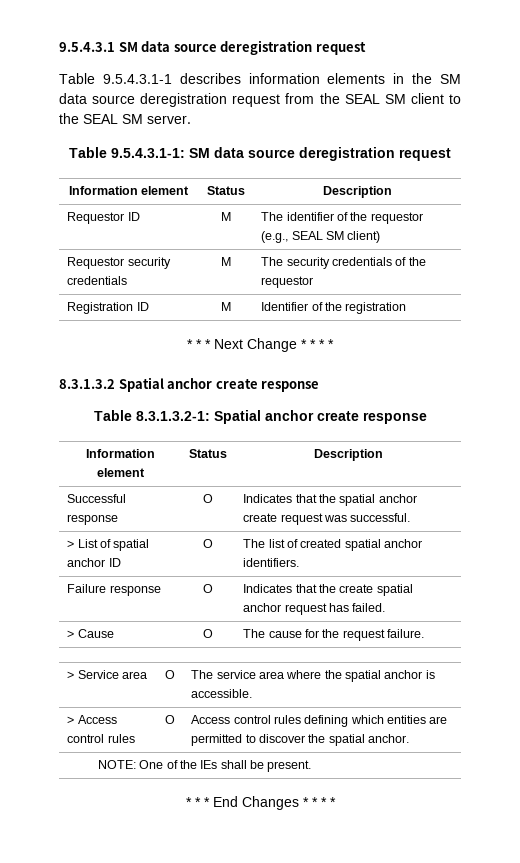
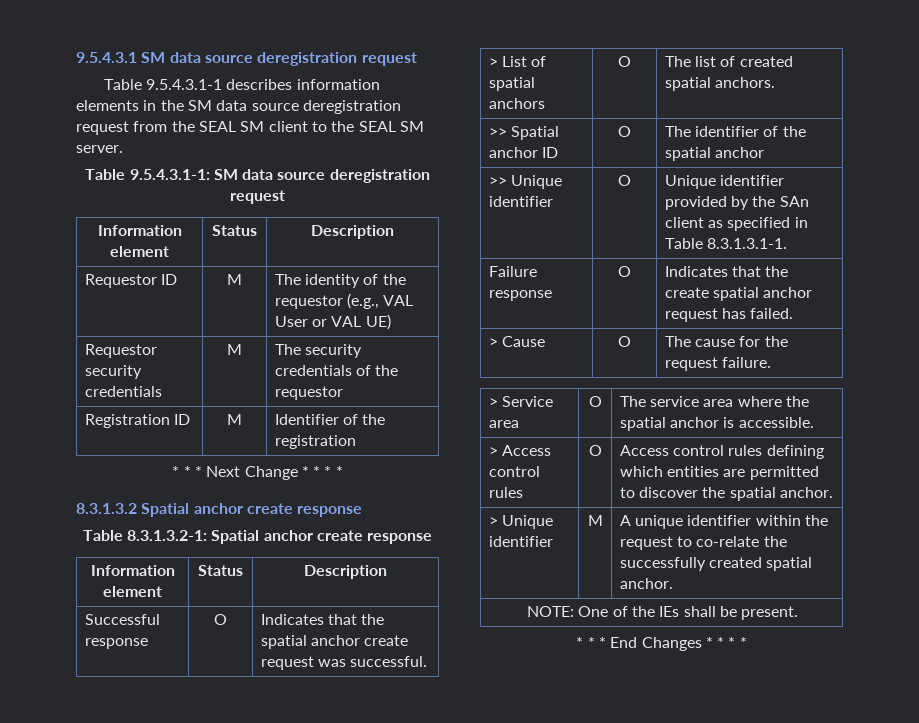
- Requestor ID | M | The identifier of the requestor (e.g., SEAL SM client)
+ Requestor ID | M | The identity of the requestor (e.g., VAL User or VAL UE)
- > List of spatial anchor ID | O | The list of created spatial anchor identifiers.
+ > List of spatial anchors | O | The list of created spatial anchors.
+ >> Spatial anchor ID | O | The identifier of the spatial anchor
+ >> Unique identifier | O | Unique identifier provided by the SAn client as specified in Table 8.3.1.3.1-1.
+ > Unique identifier | M | A unique identifier within the request to co-relate the successfully created spatial anchor.

